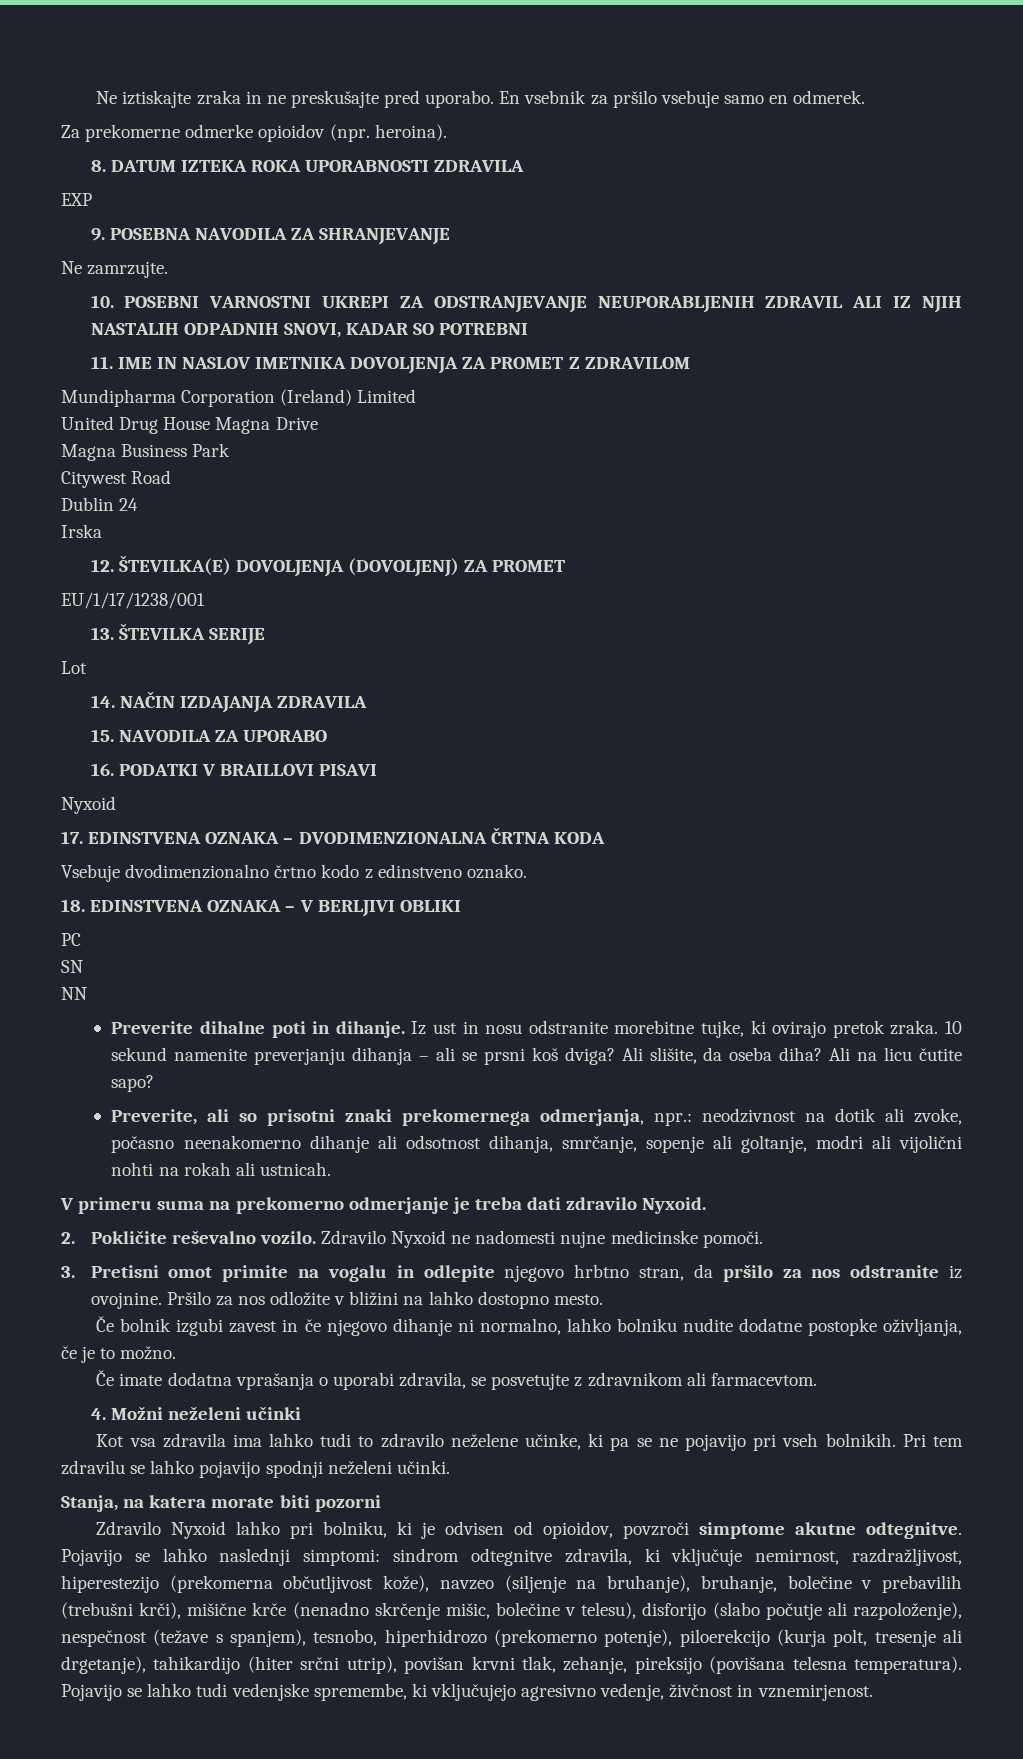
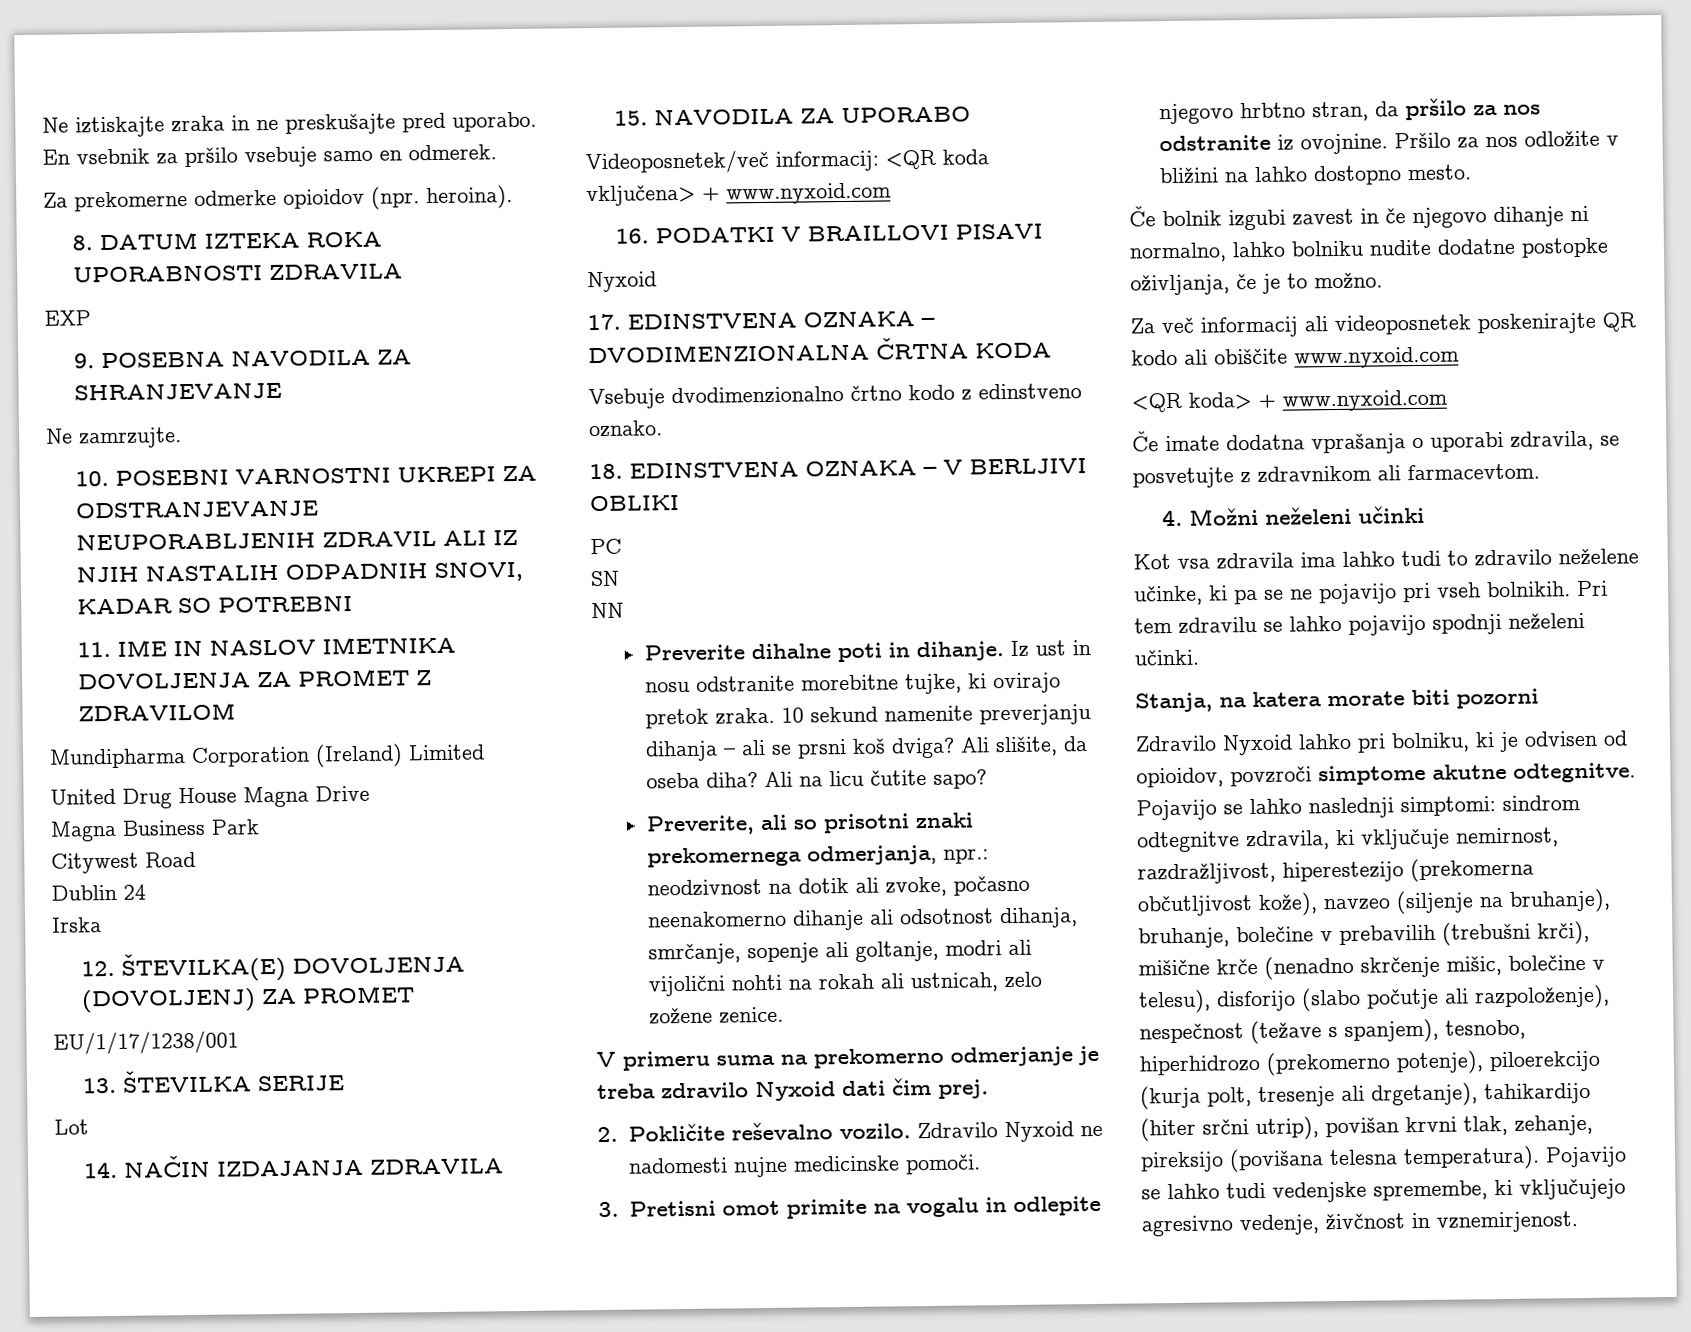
+ Videoposnetek/več informacij: <QR koda vključena> + www.nyxoid.com
- Preverite, ali so prisotni znaki prekomernega odmerjanja, npr.: neodzivnost na dotik ali zvoke, počasno neenakomerno dihanje ali odsotnost dihanja, smrčanje, sopenje ali goltanje, modri ali vijolični nohti na rokah ali ustnicah.
+ Preverite, ali so prisotni znaki prekomernega odmerjanja, npr.: neodzivnost na dotik ali zvoke, počasno neenakomerno dihanje ali odsotnost dihanja, smrčanje, sopenje ali goltanje, modri ali vijolični nohti na rokah ali ustnicah, zelo zožene zenice.
- V primeru suma na prekomerno odmerjanje je treba dati zdravilo Nyxoid.
+ V primeru suma na prekomerno odmerjanje je treba zdravilo Nyxoid dati čim prej.
+ Za več informacij ali videoposnetek poskenirajte QR kodo ali obiščite www.nyxoid.com
+ <QR koda> + www.nyxoid.com

